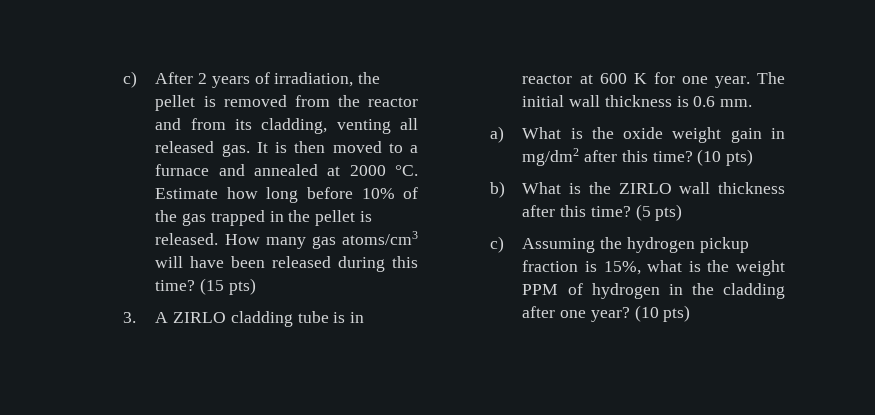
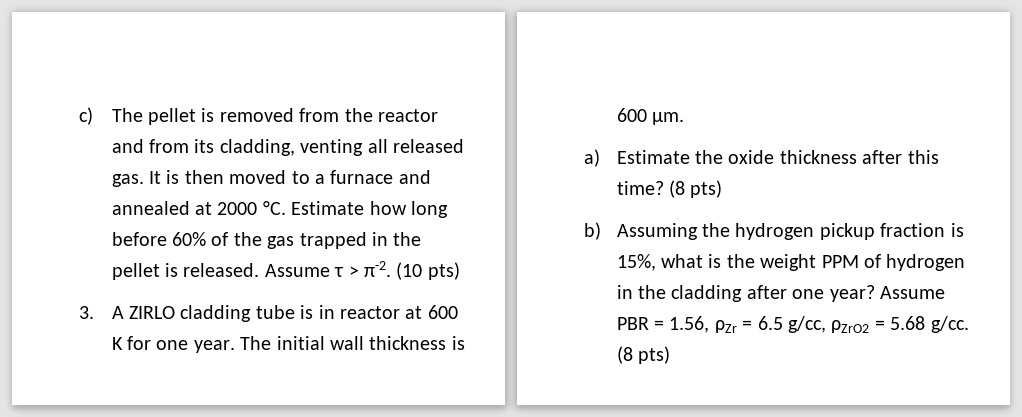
- c) After 2 years of irradiation, the pellet is removed from the reactor and from its cladding, venting all released gas.
+ c) The pellet is removed from the reactor and from its cladding, venting all released gas.
- Estimate how long before 10% of the gas trapped in the pellet is released.
+ Estimate how long before 60% of the gas trapped in the pellet is released.
- How many gas atoms/cm3 will have been released during this time? (15 pts)
+ Assume τ > π-2. (10 pts)
- The initial wall thickness is 0.6 mm.
+ The initial wall thickness is 600 μm.
- a) What is the oxide weight gain in mg/dm2 after this time? (10 pts)
- b) What is the ZIRLO wall thickness after this time? (5 pts)
- c) Assuming the hydrogen pickup fraction is 15%, what is the weight PPM of hydrogen in the cladding after one year? (10 pts)
+ a) Estimate the oxide thickness after this time? (8 pts)
+ b) Assuming the hydrogen pickup fraction is 15%, what is the weight PPM of hydrogen in the cladding after one year? Assume PBR = 1.56, ρZr = 6.5 g/cc, ρZrO2 = 5.68 g/cc. (8 pts)

